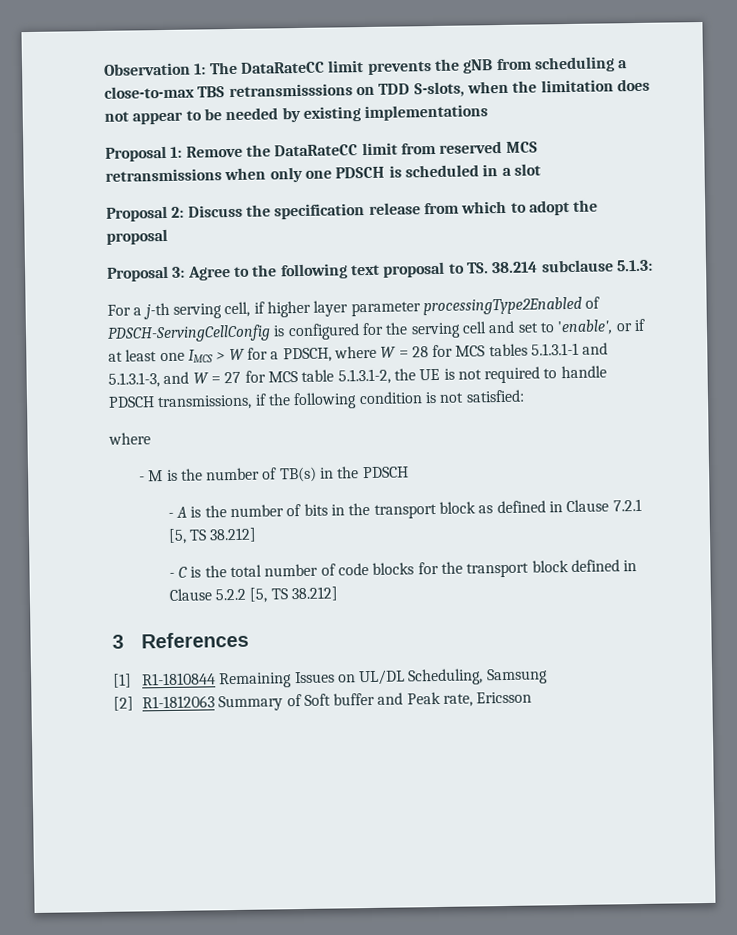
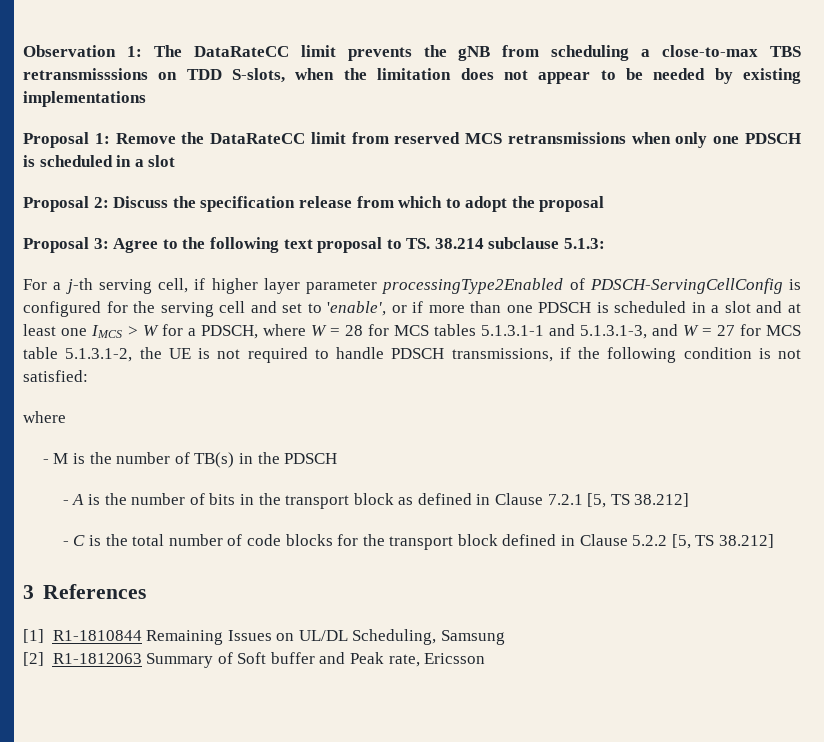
- For a j-th serving cell, if higher layer parameter processingType2Enabled of PDSCH-ServingCellConfig is configured for the serving cell and set to 'enable', or if at least one IMCS > W for a PDSCH, where W = 28 for MCS tables 5.1.3.1-1 and 5.1.3.1-3, and W = 27 for MCS table 5.1.3.1-2, the UE is not required to handle PDSCH transmissions, if the following condition is not satisfied:
+ For a j-th serving cell, if higher layer parameter processingType2Enabled of PDSCH-ServingCellConfig is configured for the serving cell and set to 'enable', or if more than one PDSCH is scheduled in a slot and at least one IMCS > W for a PDSCH, where W = 28 for MCS tables 5.1.3.1-1 and 5.1.3.1-3, and W = 27 for MCS table 5.1.3.1-2, the UE is not required to handle PDSCH transmissions, if the following condition is not satisfied:

